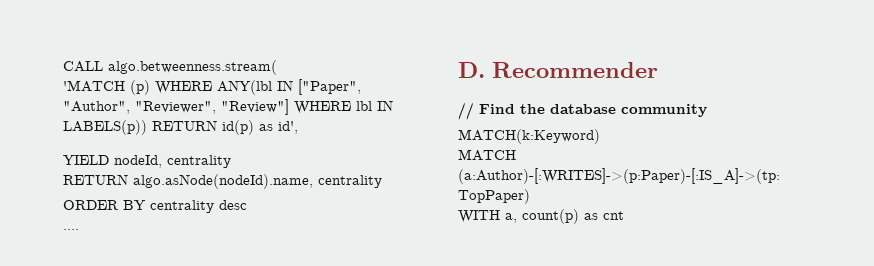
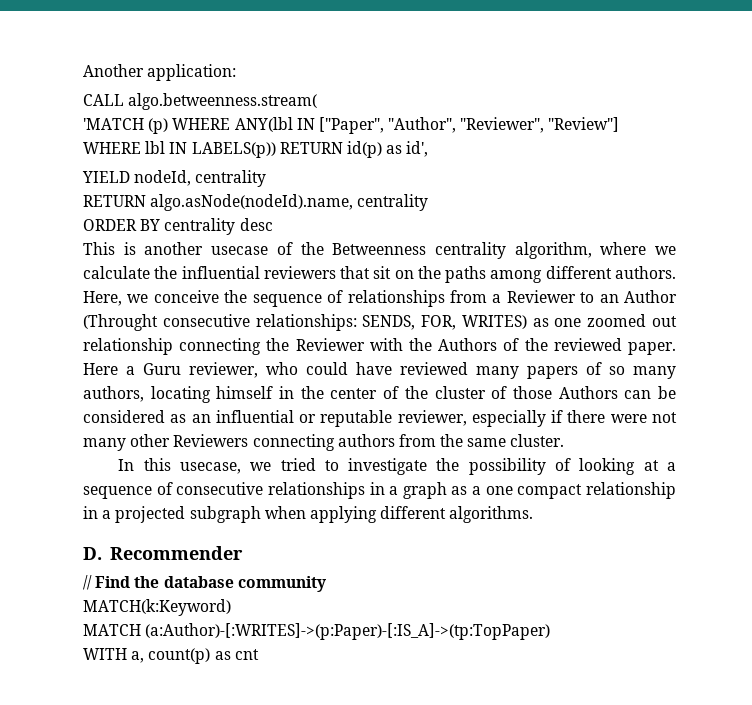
+ Another application:
- ....
+ This is another usecase of the Betweenness centrality algorithm, where we calculate the influential reviewers that sit on the paths among different authors. Here, we conceive the sequence of relationships from a Reviewer to an Author (Throught consecutive relationships: SENDS, FOR, WRITES) as one zoomed out relationship connecting the Reviewer with the Authors of the reviewed paper. Here a Guru reviewer, who could have reviewed many papers of so many authors, locating himself in the center of the cluster of those Authors can be considered as an influential or reputable reviewer, especially if there were not many other Reviewers connecting authors from the same cluster.
+ In this usecase, we tried to investigate the possibility of looking at a sequence of consecutive relationships in a graph as a one compact relationship in a projected subgraph when applying different algorithms.

